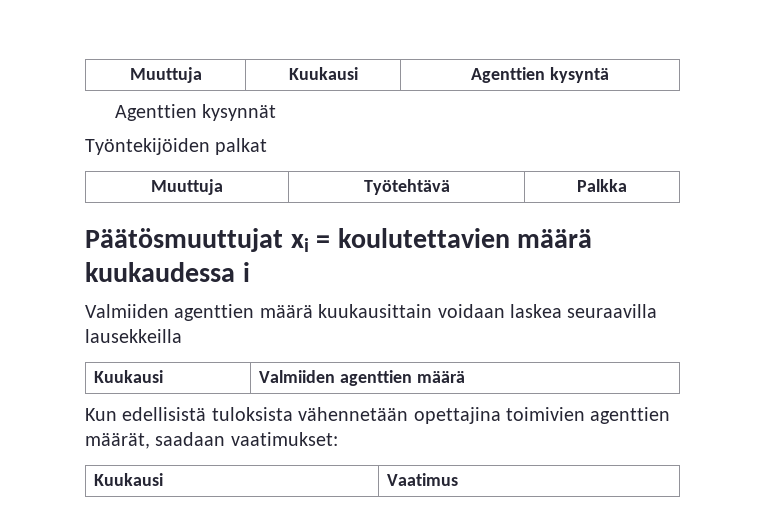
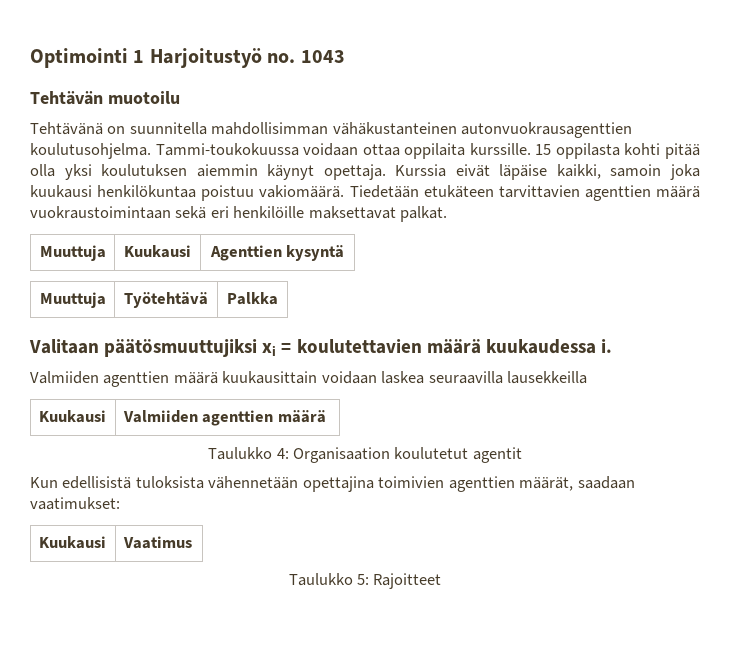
+ Optimointi 1 Harjoitustyö no. 1043
+ Tehtävän muotoilu
+ Tehtävänä on suunnitella mahdollisimman vähäkustanteinen autonvuokrausagenttien koulutusohjelma. Tammi-toukokuussa voidaan ottaa oppilaita kurssille. 15 oppilasta kohti pitää olla yksi koulutuksen aiemmin käynyt opettaja. Kurssia eivät läpäise kaikki, samoin joka kuukausi henkilökuntaa poistuu vakiomäärä. Tiedetään etukäteen tarvittavien agenttien määrä vuokraustoimintaan sekä eri henkilöille maksettavat palkat.
- Agenttien kysynnät
- Työntekijöiden palkat
- Päätösmuuttujat xi = koulutettavien määrä kuukaudessa i
+ Valitaan päätösmuuttujiksi xi = koulutettavien määrä kuukaudessa i.
+ Taulukko 4: Organisaation koulutetut agentit
+ Taulukko 5: Rajoitteet

